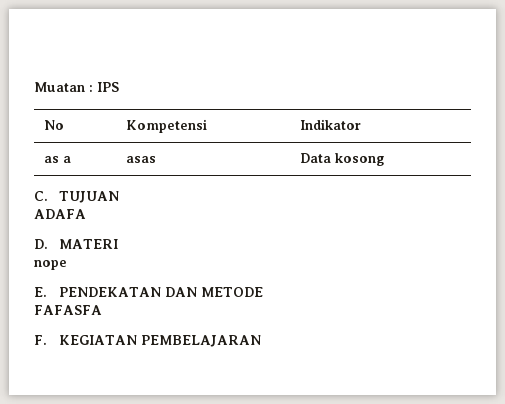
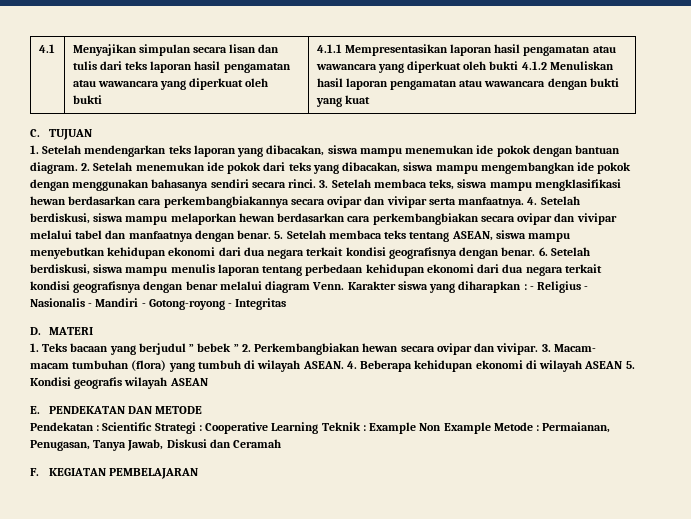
- Muatan : IPS
- No | Kompetensi | Indikator
- as a | asas | Data kosong
+ 4.1 | Menyajikan simpulan secara lisan dan tulis dari teks laporan hasil pengamatan atau wawancara yang diperkuat oleh bukti | 4.1.1 Mempresentasikan laporan hasil pengamatan atau wawancara yang diperkuat oleh bukti 4.1.2 Menuliskan hasil laporan pengamatan atau wawancara dengan bukti yang kuat
  C. TUJUAN
- ADAFA
+ 1. Setelah mendengarkan teks laporan yang dibacakan, siswa mampu menemukan ide pokok dengan bantuan diagram. 2. Setelah menemukan ide pokok dari teks yang dibacakan, siswa mampu mengembangkan ide pokok dengan menggunakan bahasanya sendiri secara rinci. 3. Setelah membaca teks, siswa mampu mengklasifikasi hewan berdasarkan cara perkembangbiakannya secara ovipar dan vivipar serta manfaatnya. 4. Setelah berdiskusi, siswa mampu melaporkan hewan berdasarkan cara perkembangbiakan secara ovipar dan vivipar melalui tabel dan manfaatnya dengan benar. 5. Setelah membaca teks tentang ASEAN, siswa mampu menyebutkan kehidupan ekonomi dari dua negara terkait kondisi geografisnya dengan benar. 6. Setelah berdiskusi, siswa mampu menulis laporan tentang perbedaan kehidupan ekonomi dari dua negara terkait kondisi geografisnya dengan benar melalui diagram Venn. Karakter siswa yang diharapkan : - Religius - Nasionalis - Mandiri - Gotong-royong - Integritas
  D. MATERI
- nope
+ 1. Teks bacaan yang berjudul ” bebek ” 2. Perkembangbiakan hewan secara ovipar dan vivipar. 3. Macam- macam tumbuhan (flora) yang tumbuh di wilayah ASEAN. 4. Beberapa kehidupan ekonomi di wilayah ASEAN 5. Kondisi geografis wilayah ASEAN
  E. PENDEKATAN DAN METODE
- FAFASFA
+ Pendekatan : Scientific Strategi : Cooperative Learning Teknik : Example Non Example Metode : Permaianan, Penugasan, Tanya Jawab, Diskusi dan Ceramah

